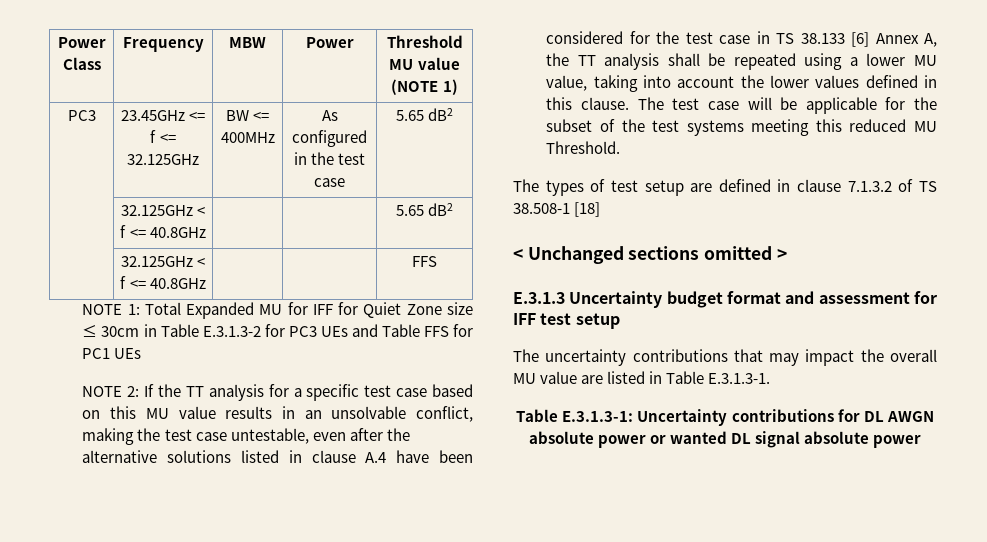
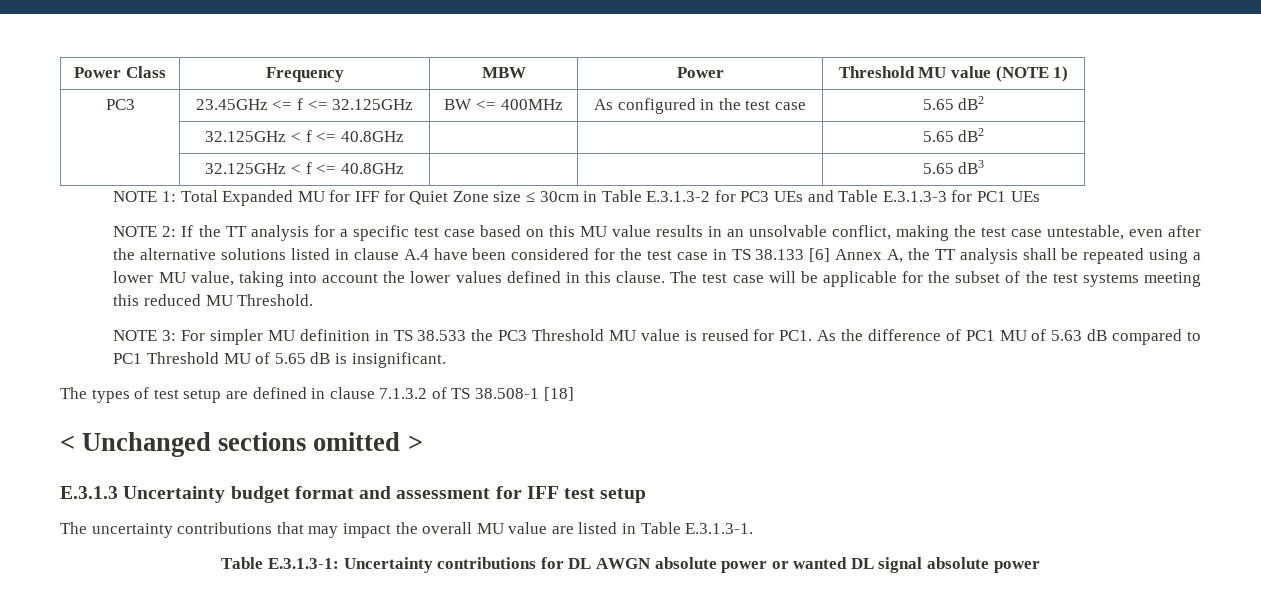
- | 32.125GHz < f <= 40.8GHz | | | FFS
+ | 32.125GHz < f <= 40.8GHz | | | 5.65 dB3
- NOTE 1: Total Expanded MU for IFF for Quiet Zone size ≤ 30cm in Table E.3.1.3-2 for PC3 UEs and Table FFS for PC1 UEs
+ NOTE 1: Total Expanded MU for IFF for Quiet Zone size ≤ 30cm in Table E.3.1.3-2 for PC3 UEs and Table E.3.1.3-3 for PC1 UEs
+ NOTE 3: For simpler MU definition in TS 38.533 the PC3 Threshold MU value is reused for PC1. As the difference of PC1 MU of 5.63 dB compared to PC1 Threshold MU of 5.65 dB is insignificant.

